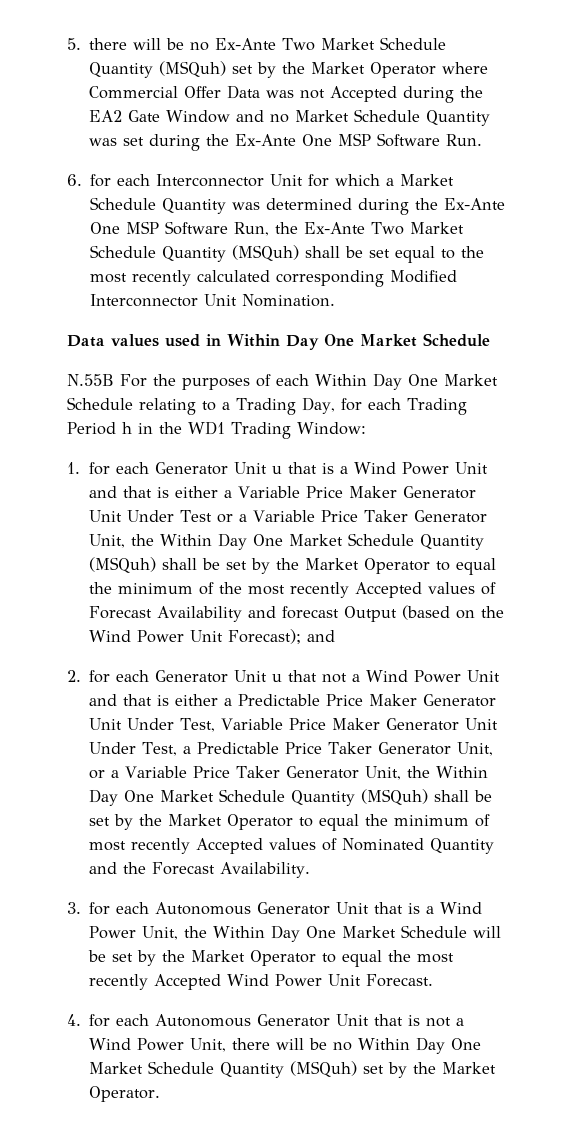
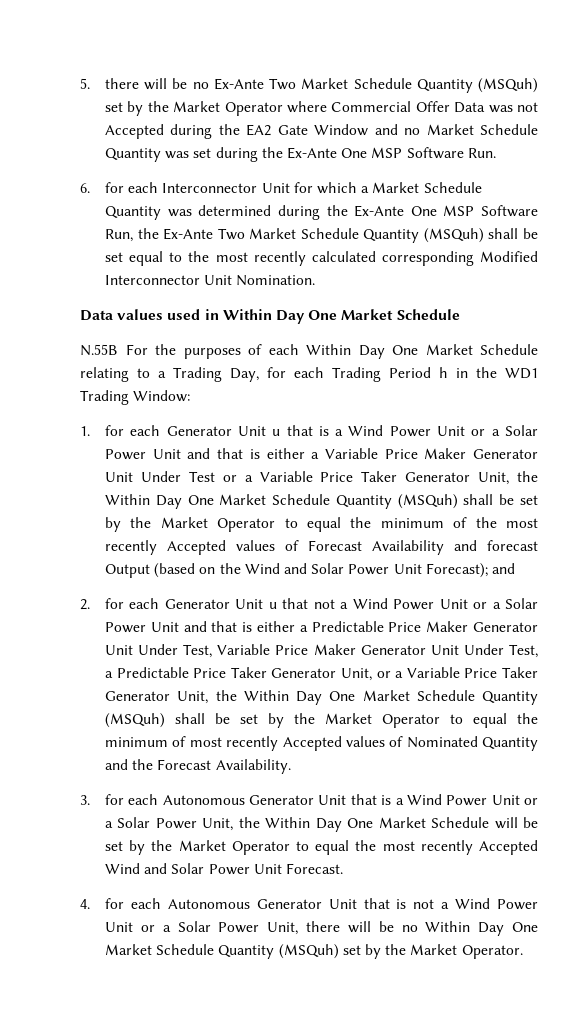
- 1. for each Generator Unit u that is a Wind Power Unit and that is either a Variable Price Maker Generator Unit Under Test or a Variable Price Taker Generator Unit, the Within Day One Market Schedule Quantity (MSQuh) shall be set by the Market Operator to equal the minimum of the most recently Accepted values of Forecast Availability and forecast Output (based on the Wind Power Unit Forecast);
+ 1. for each Generator Unit u that is a Wind Power Unit or a Solar Power Unit and that is either a Variable Price Maker Generator Unit Under Test or a Variable Price Taker Generator Unit, the Within Day One Market Schedule Quantity (MSQuh) shall be set by the Market Operator to equal the minimum of the most recently Accepted values of Forecast Availability and forecast Output (based on the Wind and Solar Power Unit Forecast);
- 2. for each Generator Unit u that not a Wind Power Unit and that is either a Predictable Price Maker Generator Unit Under Test, Variable Price Maker Generator Unit Under Test, a Predictable Price Taker Generator Unit, or a Variable Price Taker Generator Unit, the Within Day One Market Schedule Quantity (MSQuh) shall be set by the Market Operator to equal the minimum of most recently Accepted values of Nominated Quantity and the Forecast Availability.
+ 2. for each Generator Unit u that not a Wind Power Unit or a Solar Power Unit and that is either a Predictable Price Maker Generator Unit Under Test, Variable Price Maker Generator Unit Under Test, a Predictable Price Taker Generator Unit, or a Variable Price Taker Generator Unit, the Within Day One Market Schedule Quantity (MSQuh) shall be set by the Market Operator to equal the minimum of most recently Accepted values of Nominated Quantity and the Forecast Availability.
- 3. for each Autonomous Generator Unit that is a Wind Power Unit, the Within Day One Market Schedule will be set by the Market Operator to equal the most recently Accepted Wind Power Unit Forecast.
+ 3. for each Autonomous Generator Unit that is a Wind Power Unit or a Solar Power Unit, the Within Day One Market Schedule will be set by the Market Operator to equal the most recently Accepted Wind and Solar Power Unit Forecast.
- 4. for each Autonomous Generator Unit that is not a Wind Power Unit, there will be no Within Day One Market Schedule Quantity (MSQuh) set by the Market Operator.
+ 4. for each Autonomous Generator Unit that is not a Wind Power Unit or a Solar Power Unit, there will be no Within Day One Market Schedule Quantity (MSQuh) set by the Market Operator.

